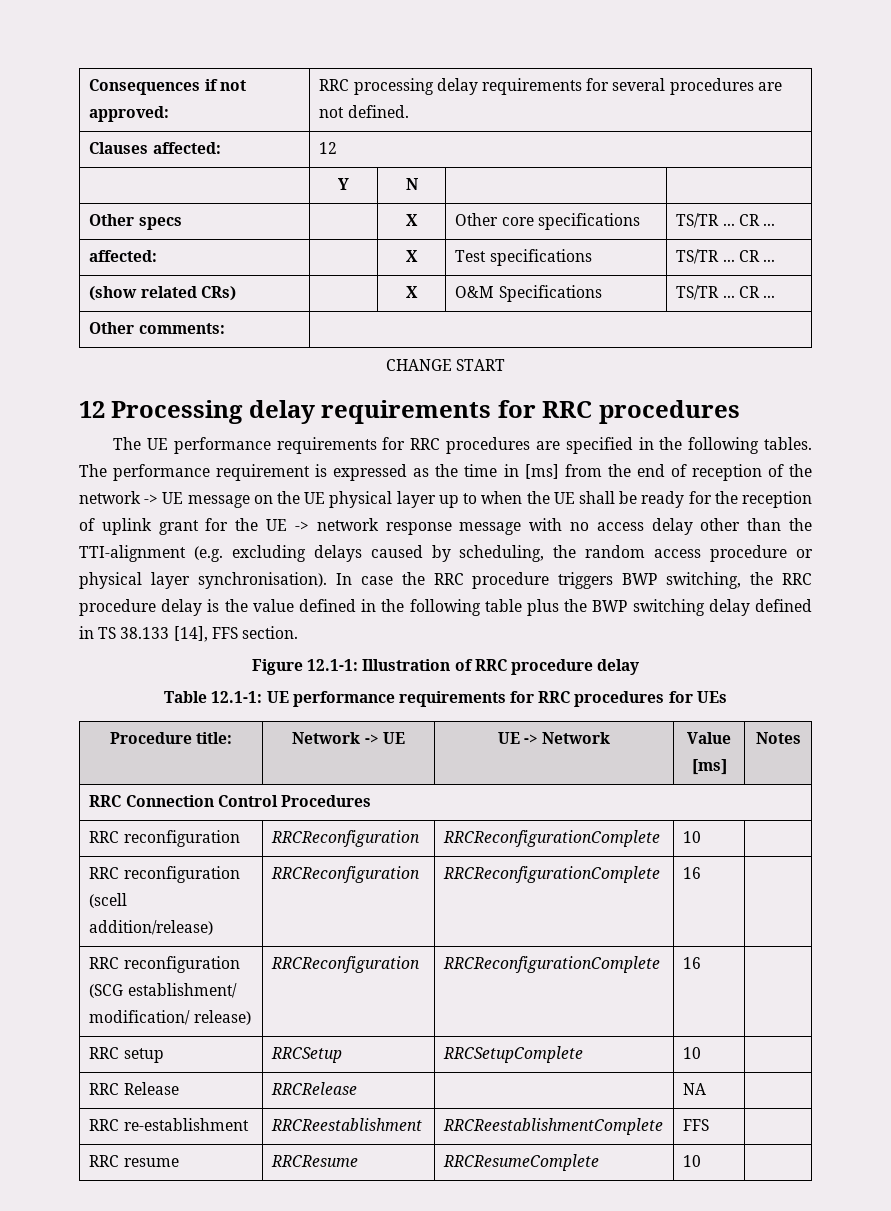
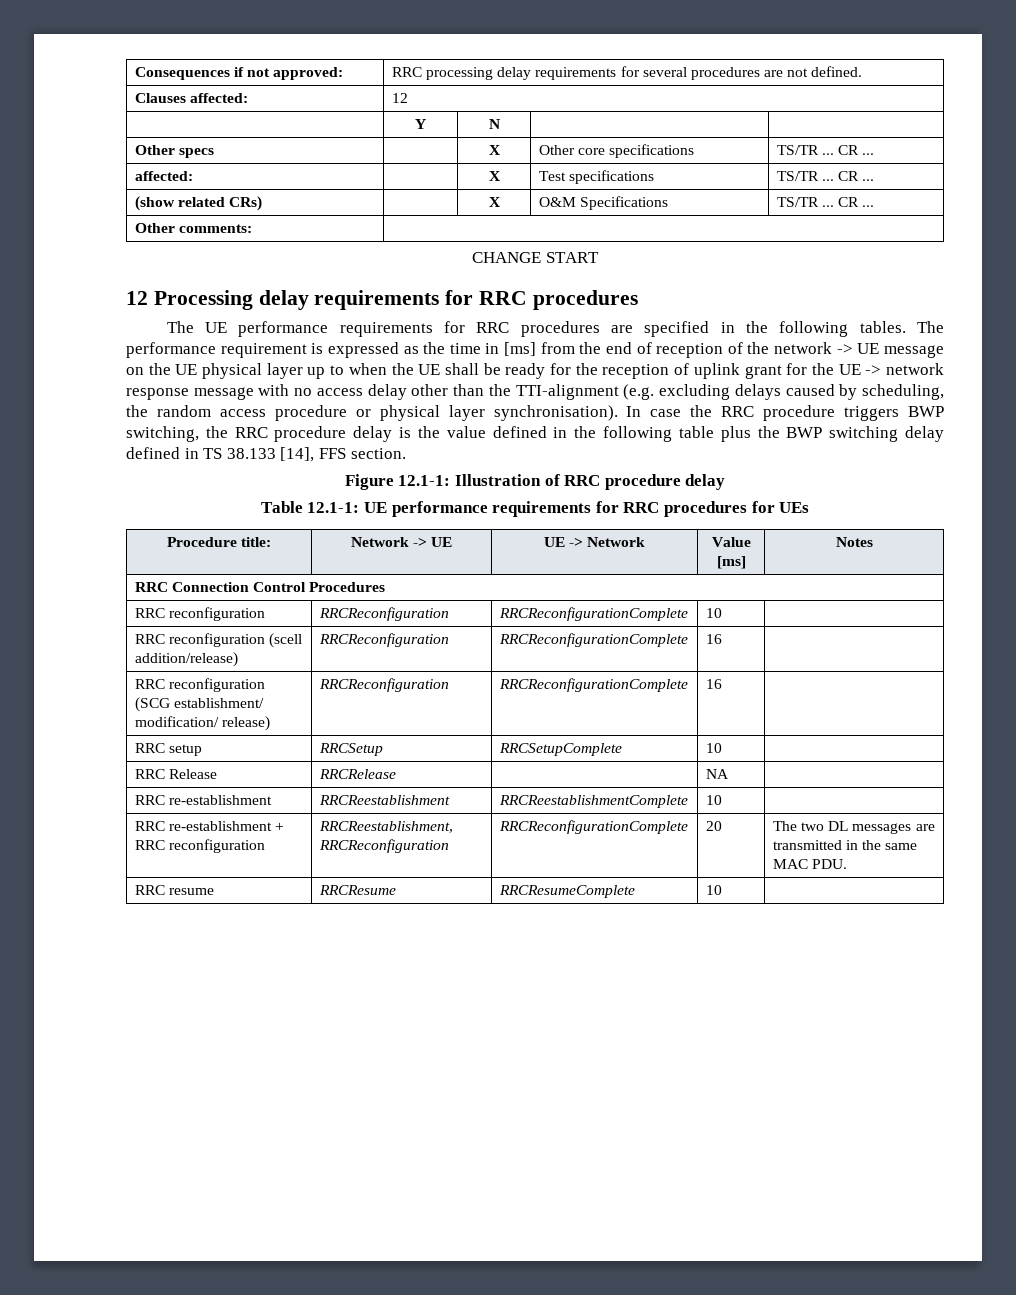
- RRC re-establishment | RRCReestablishment | RRCReestablishmentComplete | FFS |
+ RRC re-establishment | RRCReestablishment | RRCReestablishmentComplete | 10 |
+ RRC re-establishment + RRC reconfiguration | RRCReestablishment, RRCReconfiguration | RRCReconfigurationComplete | 20 | The two DL messages are transmitted in the same MAC PDU.

